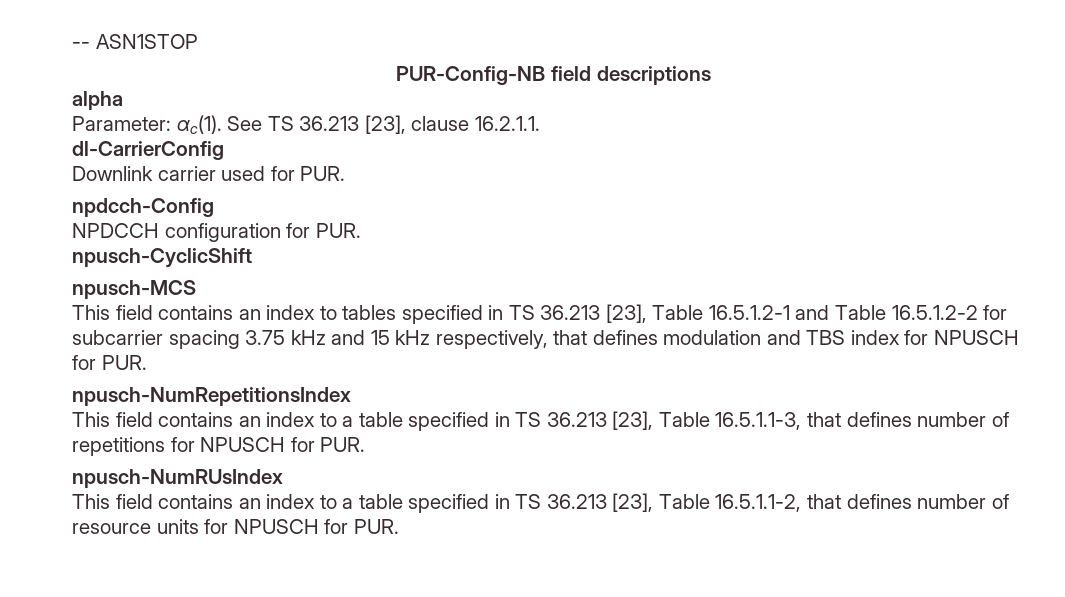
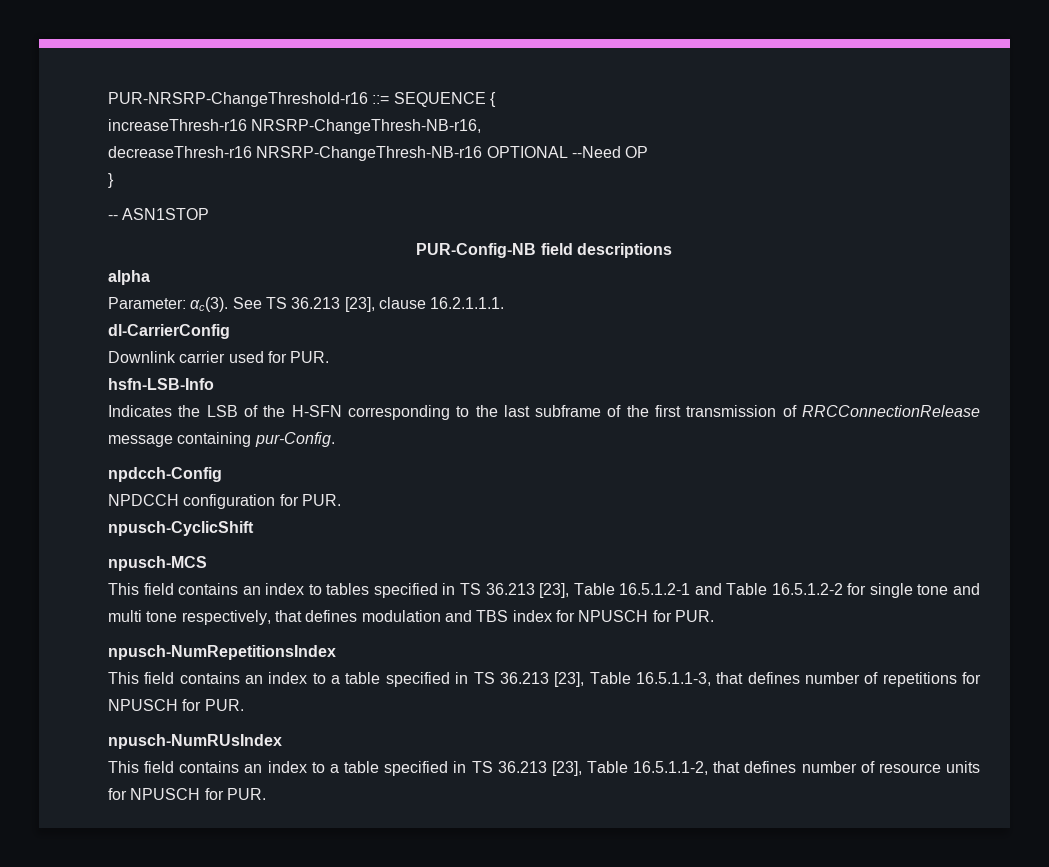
+ PUR-NRSRP-ChangeThreshold-r16 ::= SEQUENCE {
+ increaseThresh-r16 NRSRP-ChangeThresh-NB-r16,
+ decreaseThresh-r16 NRSRP-ChangeThresh-NB-r16 OPTIONAL --Need OP
+ }
- Parameter: αc(1).
+ Parameter: αc(3).
- See TS 36.213 [23], clause 16.2.1.1.
+ See TS 36.213 [23], clause 16.2.1.1.1.
+ hsfn-LSB-Info
+ Indicates the LSB of the H-SFN corresponding to the last subframe of the first transmission of RRCConnectionRelease message containing pur-Config.
- This field contains an index to tables specified in TS 36.213 [23], Table 16.5.1.2-1 and Table 16.5.1.2-2 for subcarrier spacing 3.75 kHz and 15 kHz respectively, that defines modulation and TBS index for NPUSCH for PUR.
+ This field contains an index to tables specified in TS 36.213 [23], Table 16.5.1.2-1 and Table 16.5.1.2-2 for single tone and multi tone respectively, that defines modulation and TBS index for NPUSCH for PUR.

